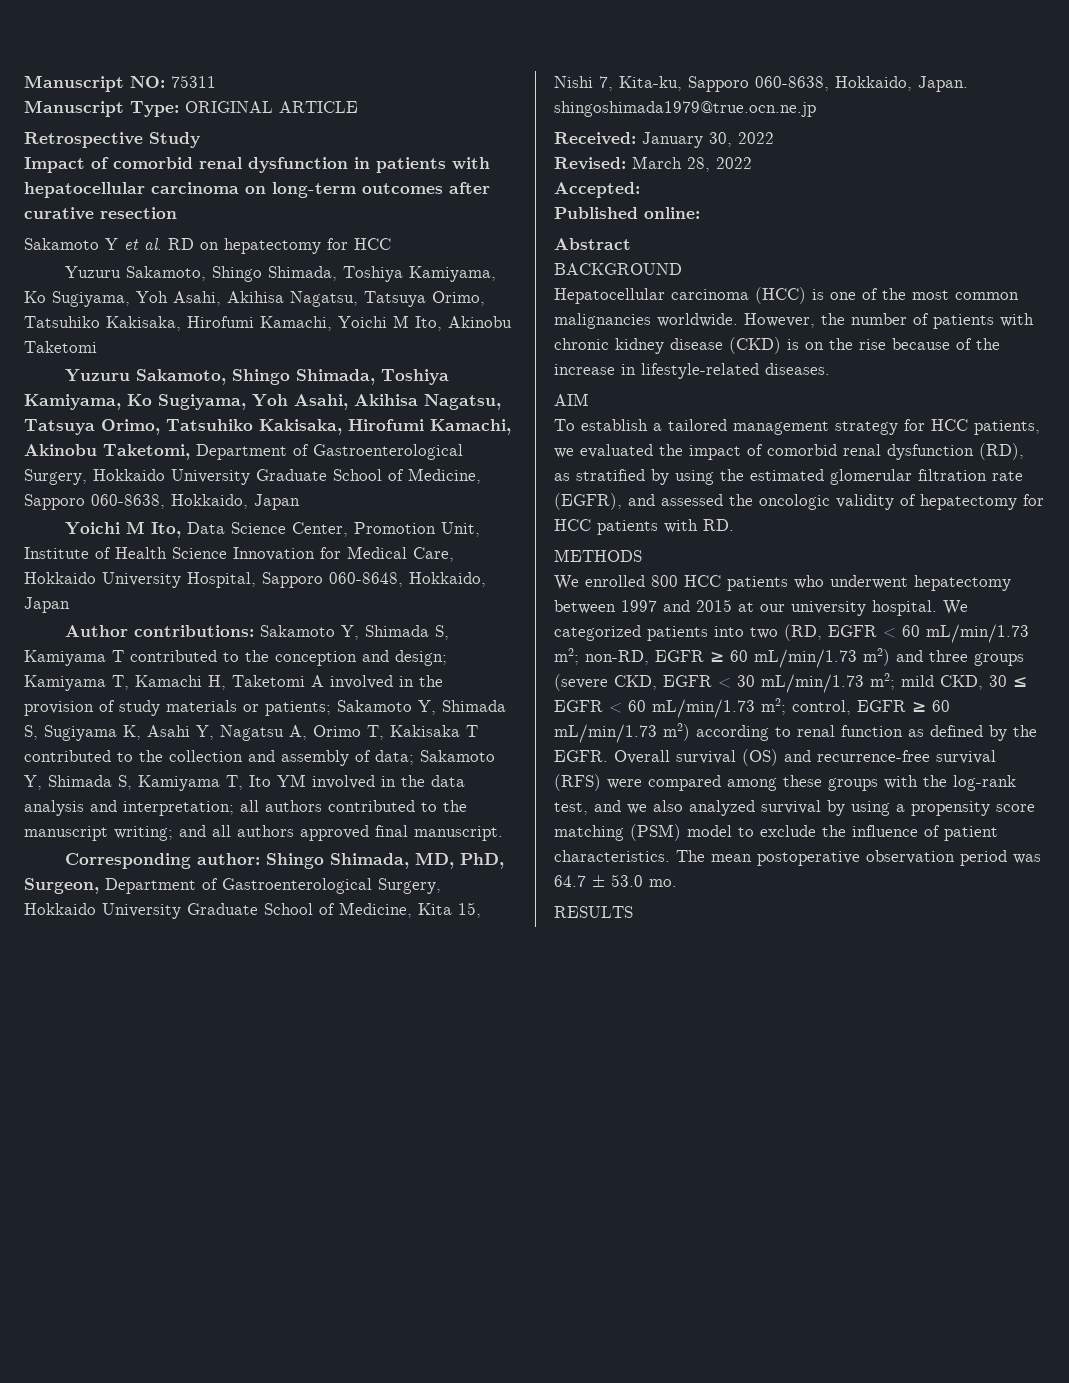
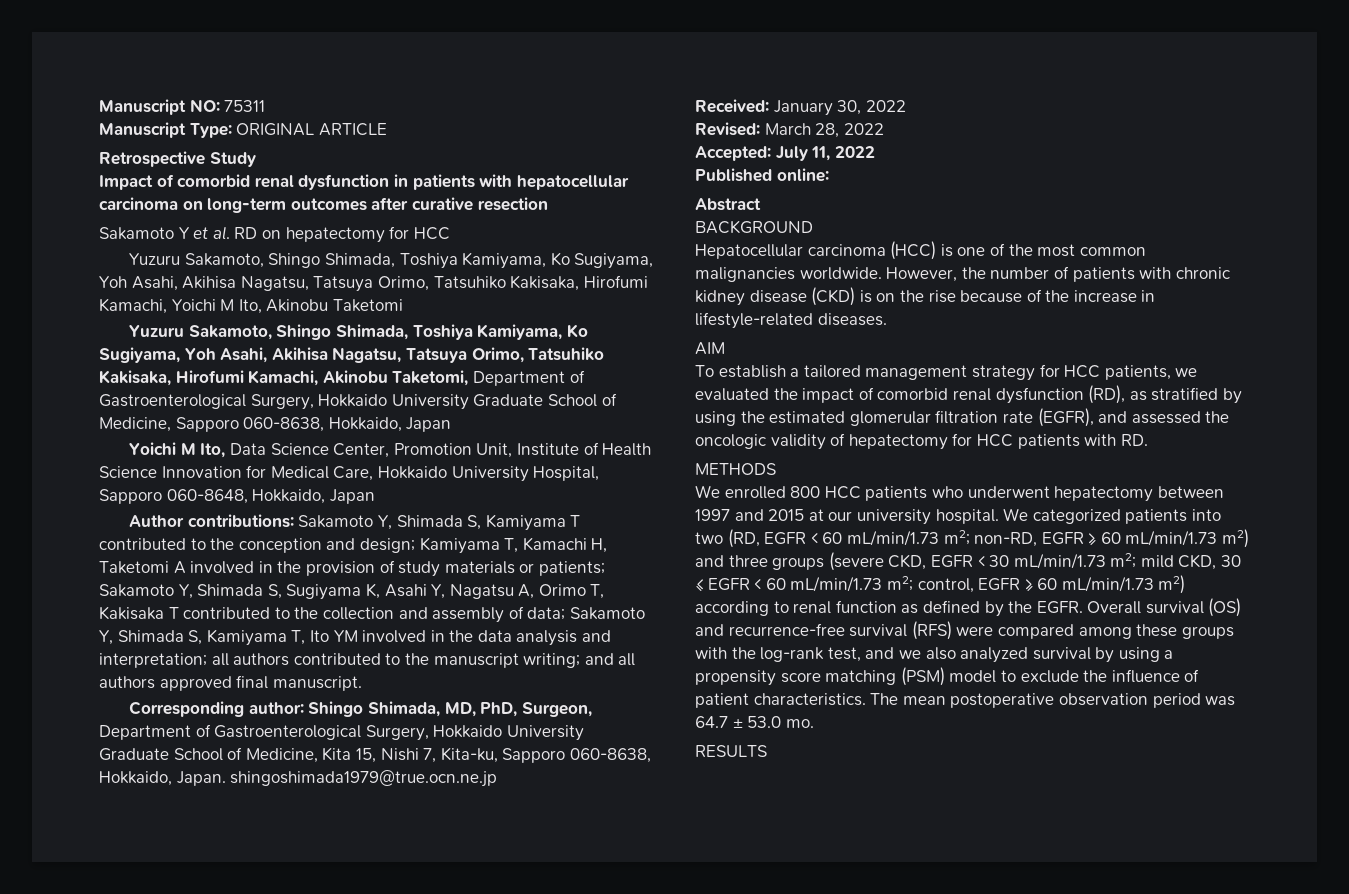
- Accepted:
+ Accepted: July 11, 2022

